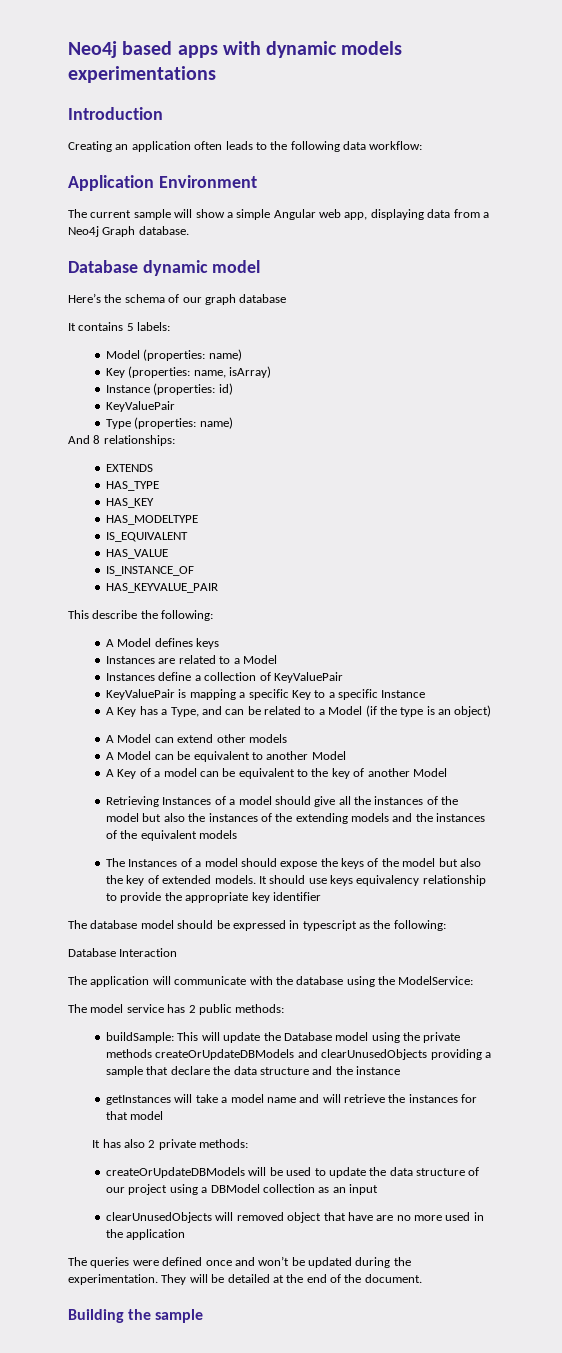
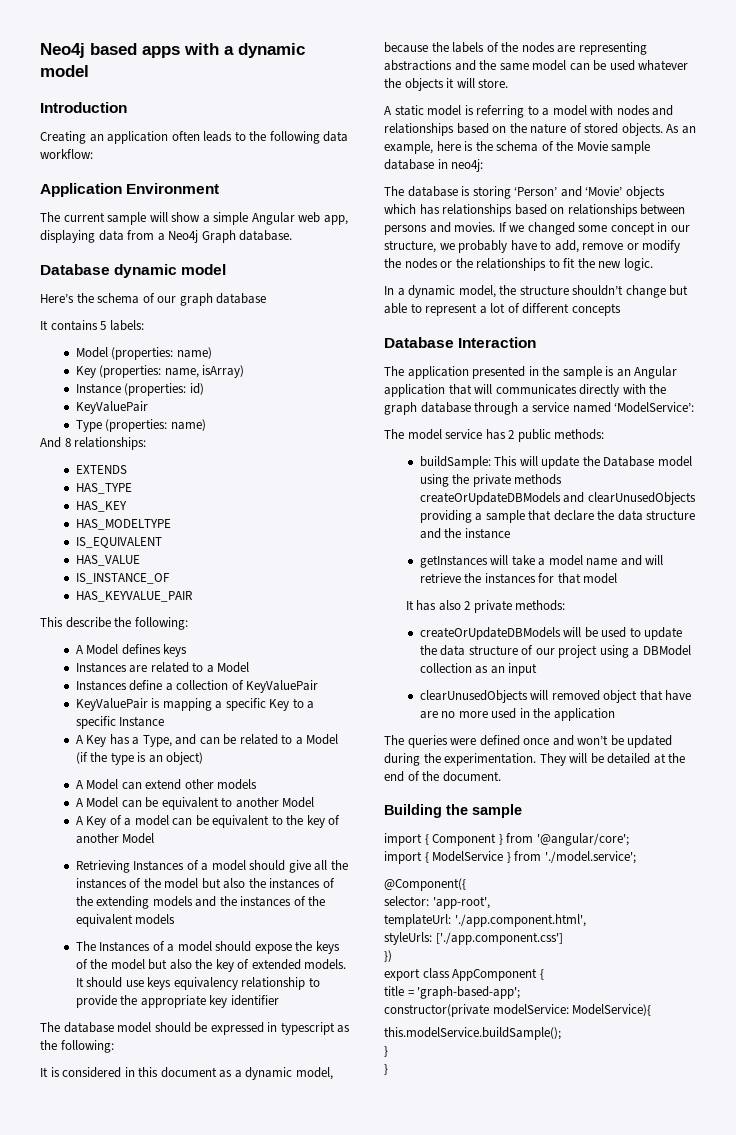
- Neo4j based apps with dynamic models experimentations
+ Neo4j based apps with a dynamic model
+ It is considered in this document as a dynamic model, because the labels of the nodes are representing abstractions and the same model can be used whatever the objects it will store.
+ A static model is referring to a model with nodes and relationships based on the nature of stored objects. As an example, here is the schema of the Movie sample database in neo4j:
+ The database is storing ‘Person’ and ‘Movie’ objects which has relationships based on relationships between persons and movies. If we changed some concept in our structure, we probably have to add, remove or modify the nodes or the relationships to fit the new logic.
+ In a dynamic model, the structure shouldn’t change but able to represent a lot of different concepts
  Database Interaction
- The application will communicate with the database using the ModelService:
+ The application presented in the sample is an Angular application that will communicates directly with the graph database through a service named ‘ModelService’:
+ import { Component } from '@angular/core';
+ import { ModelService } from './model.service';
+ @Component({
+ selector: 'app-root',
+ templateUrl: './app.component.html',
+ styleUrls: ['./app.component.css']
+ })
+ export class AppComponent {
+ title = 'graph-based-app';
+ constructor(private modelService: ModelService){
+ this.modelService.buildSample();
+ }
+ }

